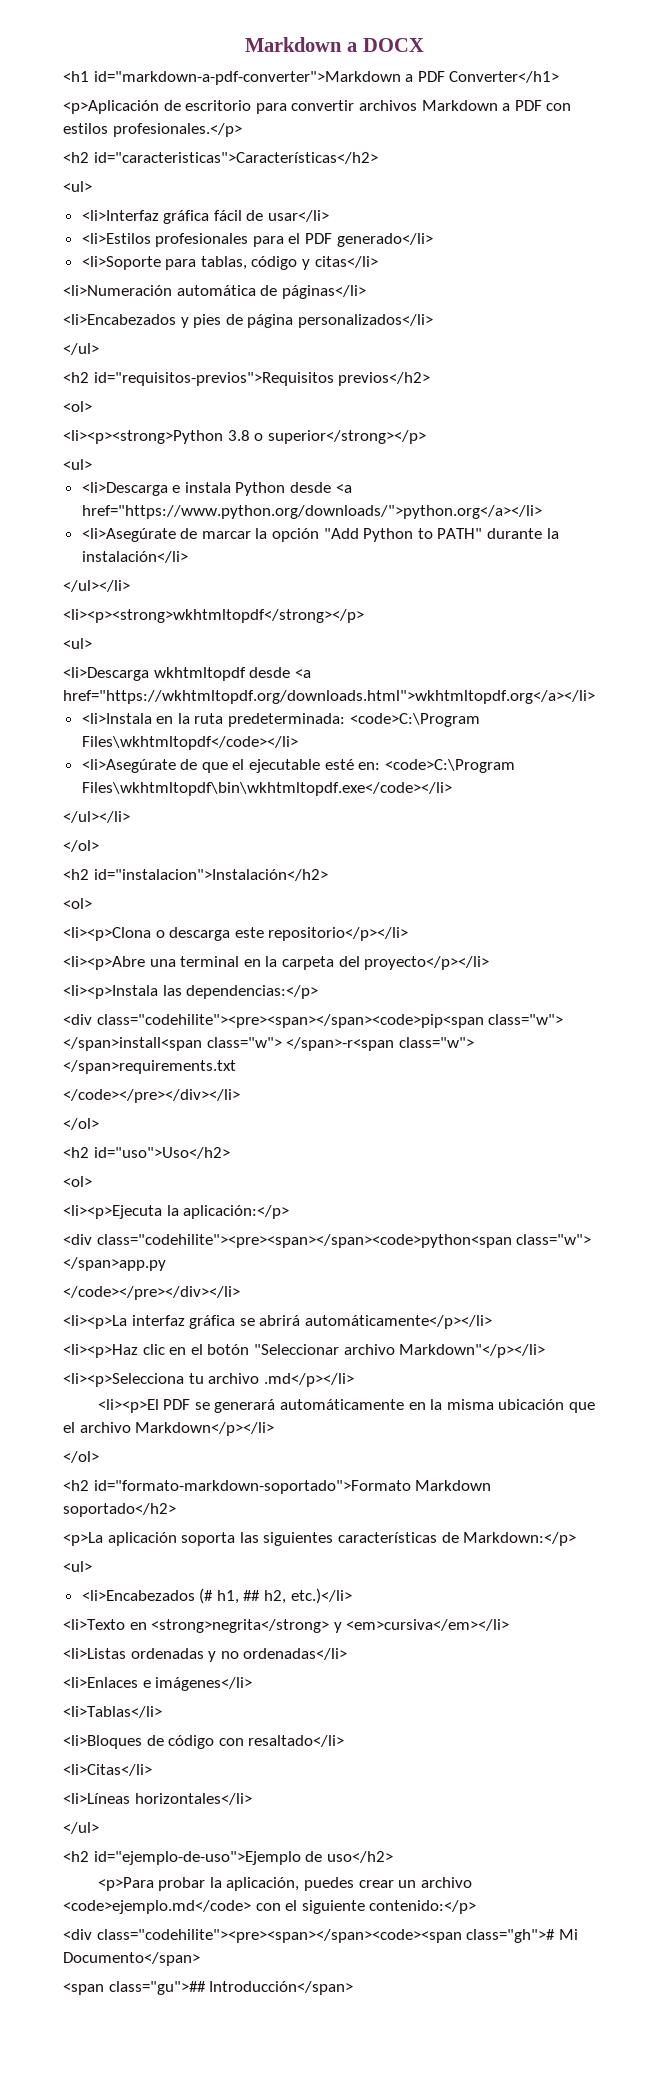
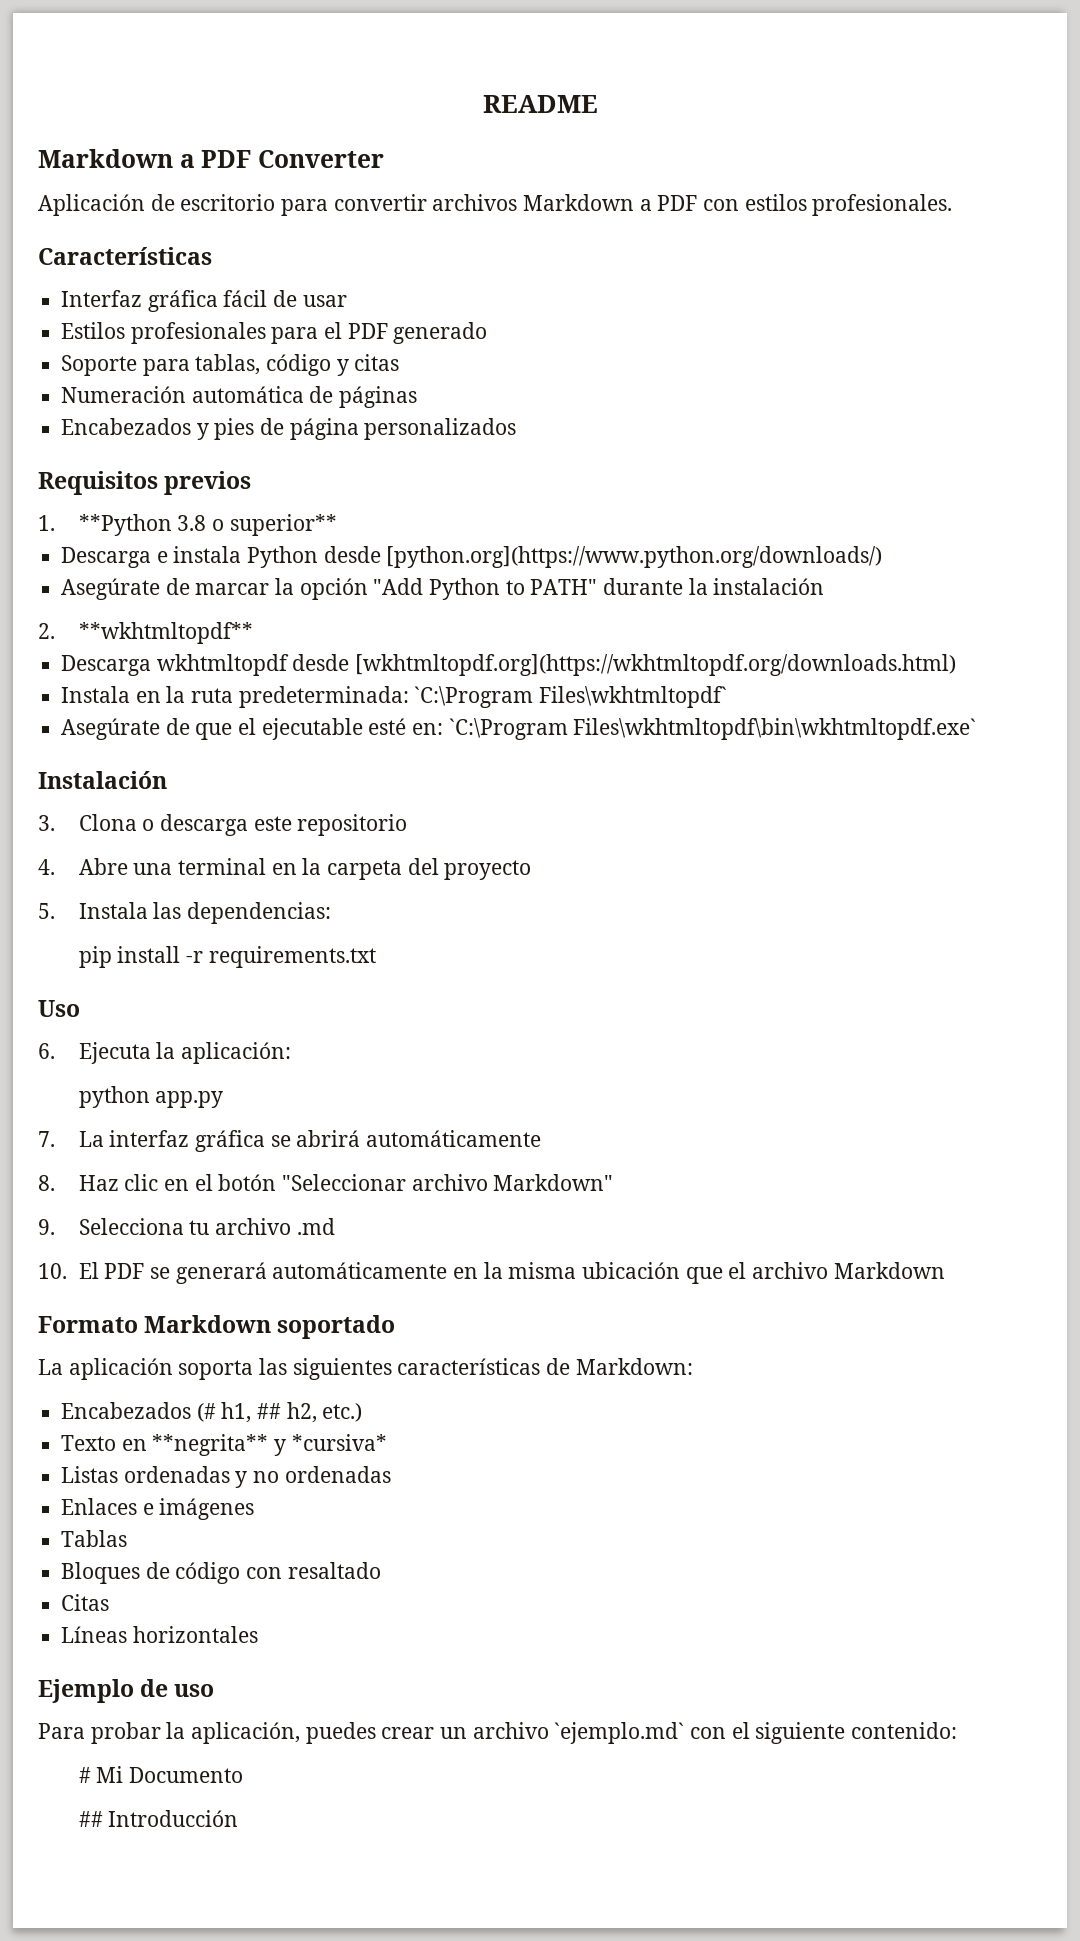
- Markdown a DOCX
- <h1 id="markdown-a-pdf-converter">Markdown a PDF Converter</h1>
- <p>Aplicación de escritorio para convertir archivos Markdown a PDF con estilos profesionales.</p>
- <h2 id="caracteristicas">Características</h2>
- <ul>
- <li>Interfaz gráfica fácil de usar</li>
- <li>Estilos profesionales para el PDF generado</li>
- <li>Soporte para tablas, código y citas</li>
- <li>Numeración automática de páginas</li>
- <li>Encabezados y pies de página personalizados</li>
- </ul>
- <h2 id="requisitos-previos">Requisitos previos</h2>
- <ol>
- <li><p><strong>Python 3.8 o superior</strong></p>
- <ul>
- <li>Descarga e instala Python desde <a href="https://www.python.org/downloads/">python.org</a></li>
- <li>Asegúrate de marcar la opción "Add Python to PATH" durante la instalación</li>
- </ul></li>
- <li><p><strong>wkhtmltopdf</strong></p>
- <ul>
- <li>Descarga wkhtmltopdf desde <a href="https://wkhtmltopdf.org/downloads.html">wkhtmltopdf.org</a></li>
- <li>Instala en la ruta predeterminada:
+ README
+ Markdown a PDF Converter
+ Aplicación de escritorio para convertir archivos Markdown a PDF con estilos profesionales.
+ Características
+ Interfaz gráfica fácil de usar
+ Estilos profesionales para el PDF generado
+ Soporte para tablas, código y citas
+ Numeración automática de páginas
+ Encabezados y pies de página personalizados
+ Requisitos previos
+ 1. **Python 3.8 o superior**
+ Descarga e instala Python desde [python.org](https://www.python.org/downloads/)
+ Asegúrate de marcar la opción "Add Python to PATH" durante la instalación
+ 2. **wkhtmltopdf**
+ Descarga wkhtmltopdf desde [wkhtmltopdf.org](https://wkhtmltopdf.org/downloads.html)
+ Instala en la ruta predeterminada:
- <code>C:\Program Files\wkhtmltopdf</code></li>
- <li>Asegúrate de que el ejecutable esté en:
+ `C:\Program Files\wkhtmltopdf`
+ Asegúrate de que el ejecutable esté en:
- <code>C:\Program Files\wkhtmltopdf\bin\wkhtmltopdf.exe</code></li>
- </ul></li>
- </ol>
- <h2 id="instalacion">Instalación</h2>
- <ol>
- <li><p>Clona o descarga este repositorio</p></li>
- <li><p>Abre una terminal en la carpeta del proyecto</p></li>
- <li><p>Instala las dependencias:</p>
- <div class="codehilite"><pre><span></span><code>pip<span class="w"> </span>install<span class="w"> </span>-r<span class="w"> </span>requirements.txt
- </code></pre></div></li>
- </ol>
- <h2 id="uso">Uso</h2>
- <ol>
- <li><p>Ejecuta la aplicación:</p>
- <div class="codehilite"><pre><span></span><code>python<span class="w"> </span>app.py
- </code></pre></div></li>
- <li><p>La interfaz gráfica se abrirá automáticamente</p></li>
- <li><p>Haz clic en el botón "Seleccionar archivo Markdown"</p></li>
- <li><p>Selecciona tu archivo .md</p></li>
- <li><p>El PDF se generará automáticamente en la misma ubicación que el archivo Markdown</p></li>
- </ol>
- <h2 id="formato-markdown-soportado">Formato Markdown soportado</h2>
- <p>La aplicación soporta las siguientes características de Markdown:</p>
- <ul>
- <li>Encabezados (# h1, ## h2, etc.)</li>
- <li>Texto en <strong>negrita</strong> y <em>cursiva</em></li>
- <li>Listas ordenadas y no ordenadas</li>
- <li>Enlaces e imágenes</li>
- <li>Tablas</li>
- <li>Bloques de código con resaltado</li>
- <li>Citas</li>
- <li>Líneas horizontales</li>
- </ul>
- <h2 id="ejemplo-de-uso">Ejemplo de uso</h2>
- <p>Para probar la aplicación, puedes crear un archivo <code>ejemplo.md</code> con el siguiente contenido:</p>
- <div class="codehilite"><pre><span></span><code><span class="gh"># Mi Documento</span>
- <span class="gu">## Introducción</span>
+ `C:\Program Files\wkhtmltopdf\bin\wkhtmltopdf.exe`
+ Instalación
+ 3. Clona o descarga este repositorio
+ 4. Abre una terminal en la carpeta del proyecto
+ 5. Instala las dependencias:
+ pip install -r requirements.txt
+ Uso
+ 6. Ejecuta la aplicación:
+ python app.py
+ 7. La interfaz gráfica se abrirá automáticamente
+ 8. Haz clic en el botón "Seleccionar archivo Markdown"
+ 9. Selecciona tu archivo .md
+ 10. El PDF se generará automáticamente en la misma ubicación que el archivo Markdown
+ Formato Markdown soportado
+ La aplicación soporta las siguientes características de Markdown:
+ Encabezados (# h1, ## h2, etc.)
+ Texto en **negrita** y *cursiva*
+ Listas ordenadas y no ordenadas
+ Enlaces e imágenes
+ Tablas
+ Bloques de código con resaltado
+ Citas
+ Líneas horizontales
+ Ejemplo de uso
+ Para probar la aplicación, puedes crear un archivo `ejemplo.md` con el siguiente contenido:
+ # Mi Documento
+ ## Introducción

